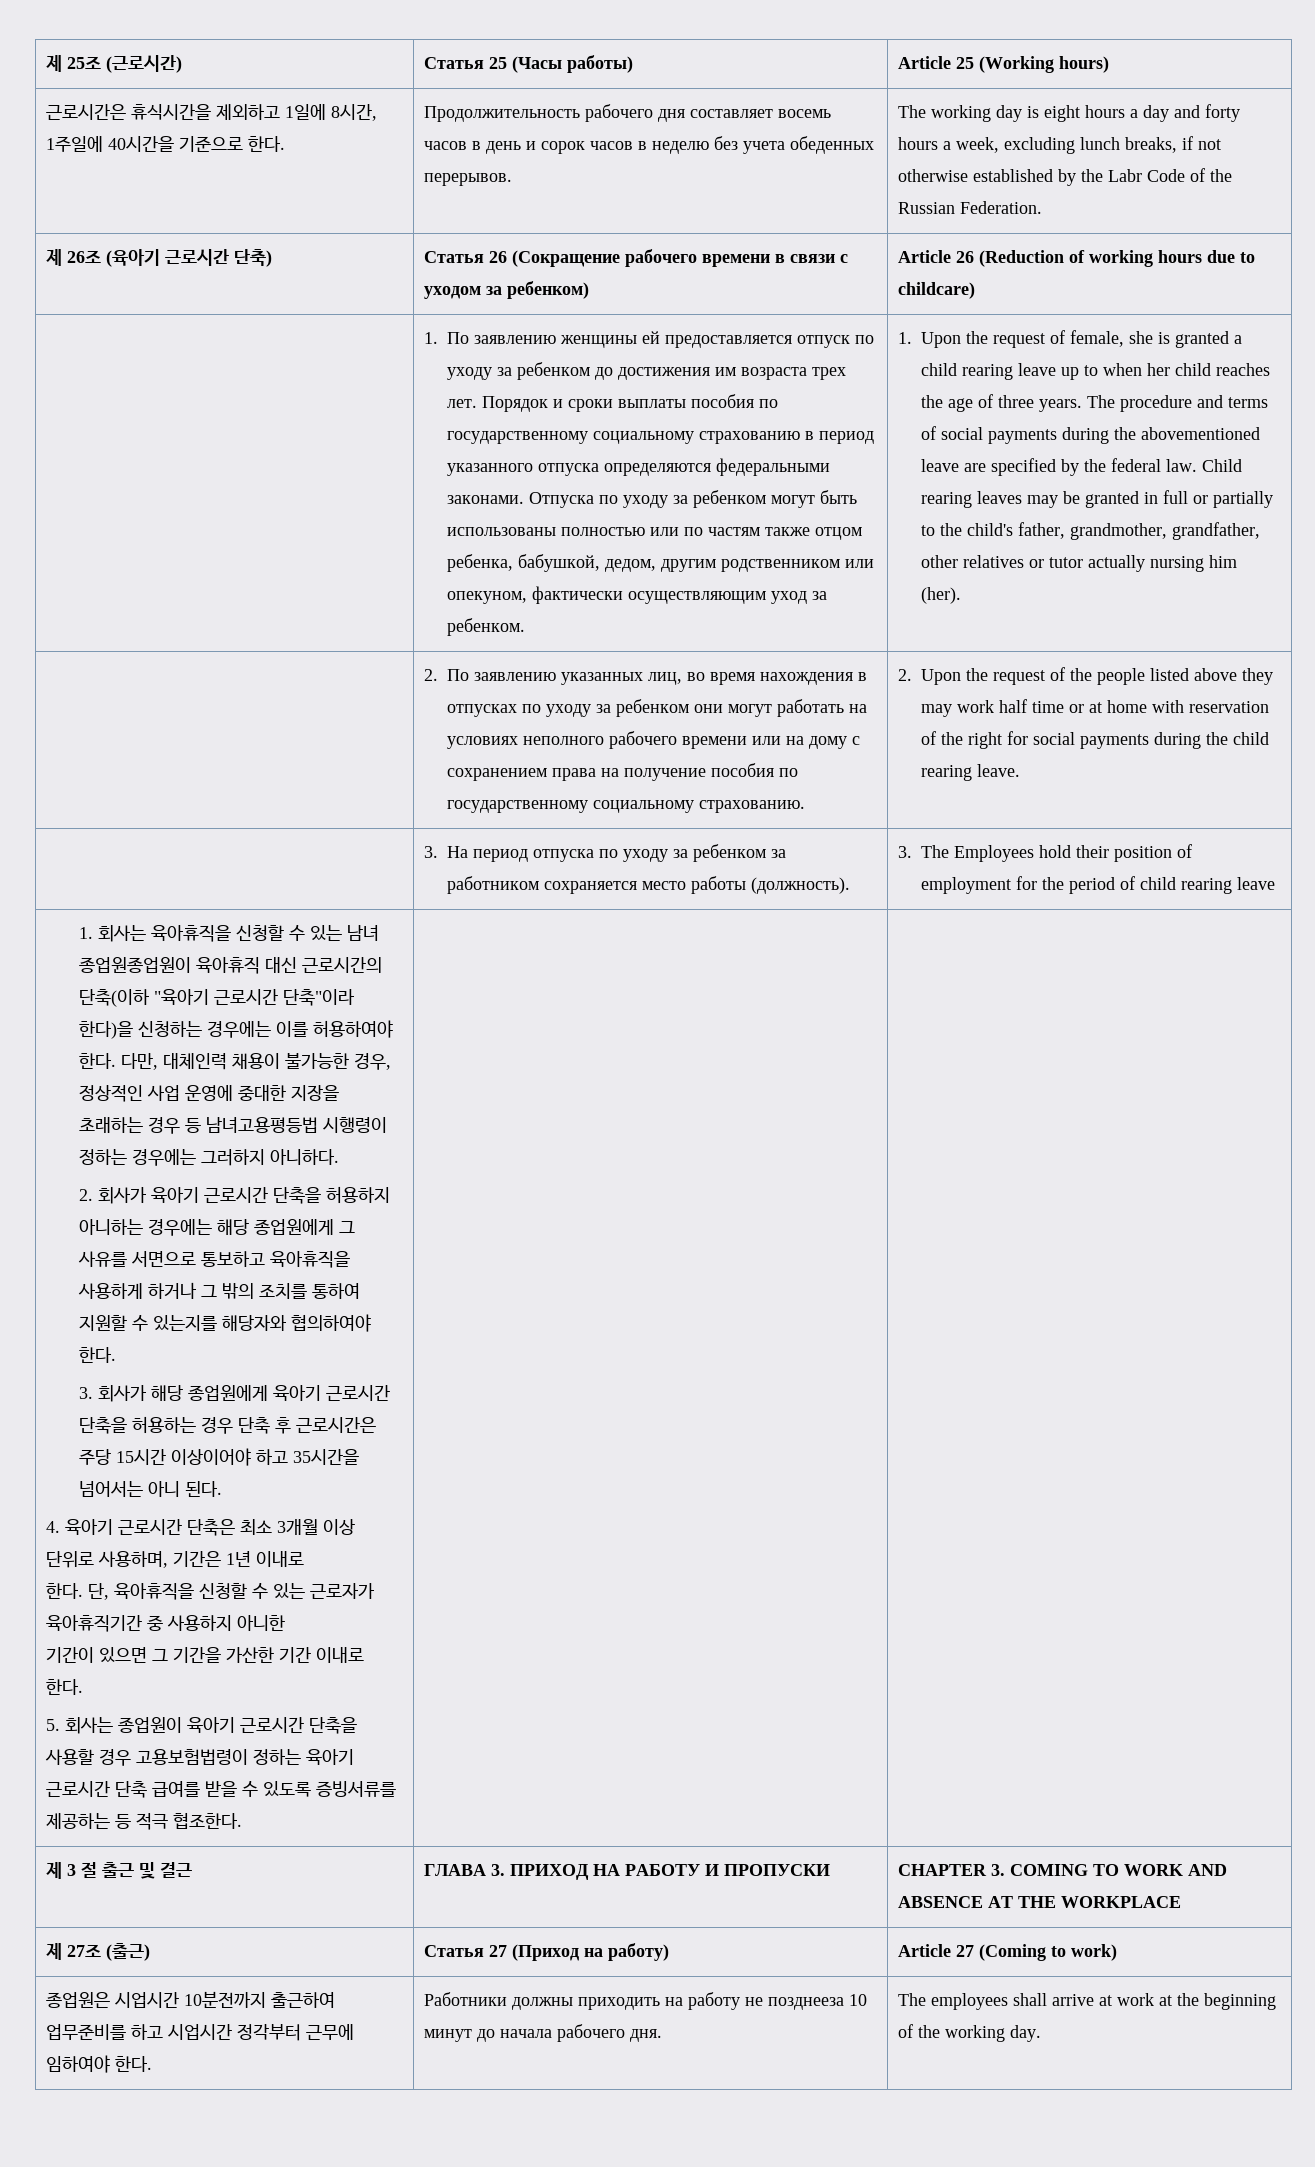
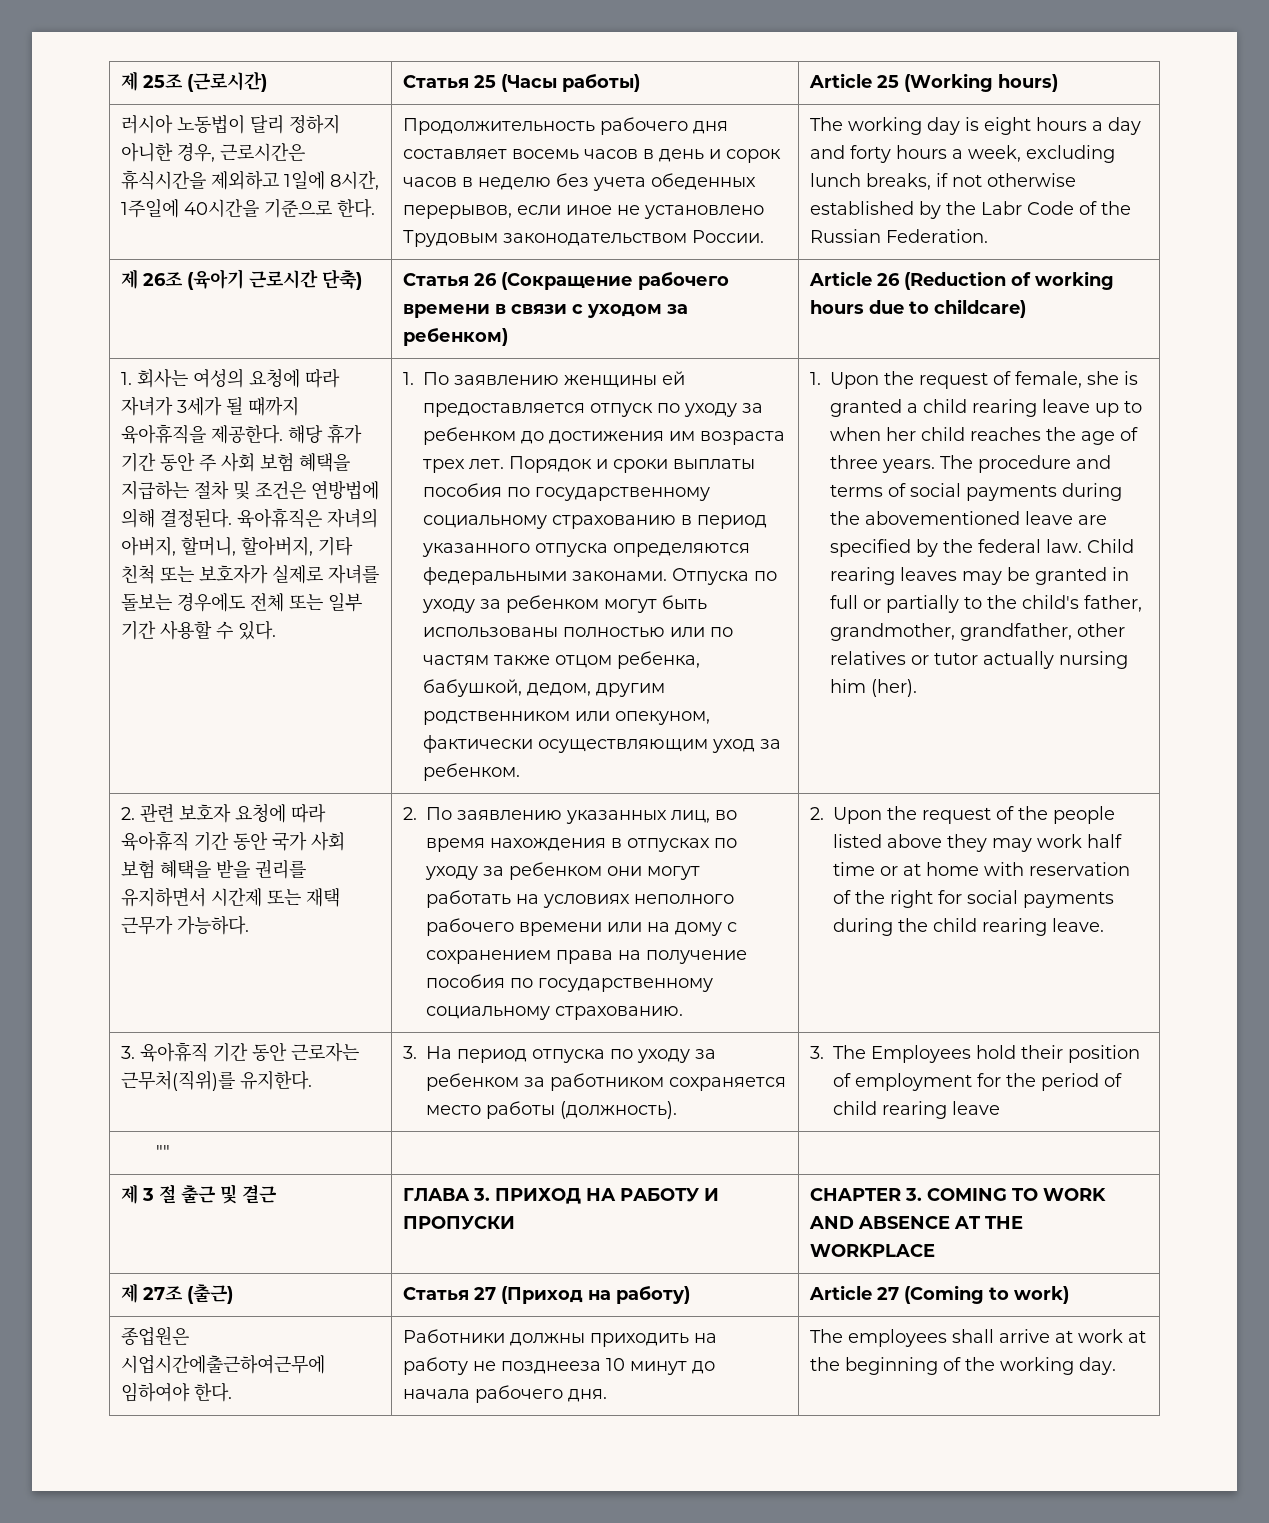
- 근로시간은 휴식시간을 제외하고 1일에 8시간, 1주일에 40시간을 기준으로 한다.
+ 러시아 노동법이 달리 정하지 아니한 경우, 근로시간은 휴식시간을 제외하고 1일에 8시간, 1주일에 40시간을 기준으로 한다.
- Продолжительность рабочего дня составляет восемь часов в день и сорок часов в неделю без учета обеденных перерывов.
+ Продолжительность рабочего дня составляет восемь часов в день и сорок часов в неделю без учета обеденных перерывов, если иное не установлено Трудовым законодательством России.
+ 1. 회사는 여성의 요청에 따라 자녀가 3세가 될 때까지 육아휴직을 제공한다. 해당 휴가 기간 동안 주 사회 보험 혜택을 지급하는 절차 및 조건은 연방법에 의해 결정된다. 육아휴직은 자녀의 아버지, 할머니, 할아버지, 기타 친척 또는 보호자가 실제로 자녀를 돌보는 경우에도 전체 또는 일부 기간 사용할 수 있다.
+ 2. 관련 보호자 요청에 따라 육아휴직 기간 동안 국가 사회 보험 혜택을 받을 권리를 유지하면서 시간제 또는 재택 근무가 가능하다.
- | 3. На период отпуска по уходу за ребенком за работником сохраняется место работы (должность). | 3. The Employees hold their position of employment for the period of child rearing leave
+ 3. 육아휴직 기간 동안 근로자는 근무처(직위)를 유지한다. | 3. На период отпуска по уходу за ребенком за работником сохраняется место работы (должность). | 3. The Employees hold their position of employment for the period of child rearing leave
- 1. 회사는 육아휴직을 신청할 수 있는 남녀 종업원종업원이 육아휴직 대신 근로시간의 단축(이하 "육아기 근로시간 단축"이라 한다)을 신청하는 경우에는 이를 허용하여야 한다. 다만, 대체인력 채용이 불가능한 경우, 정상적인 사업 운영에 중대한 지장을 초래하는 경우 등 남녀고용평등법 시행령이 정하는 경우에는 그러하지 아니하다.
- 2. 회사가 육아기 근로시간 단축을 허용하지 아니하는 경우에는 해당 종업원에게 그 사유를 서면으로 통보하고 육아휴직을 사용하게 하거나 그 밖의 조치를 통하여 지원할 수 있는지를 해당자와 협의하여야 한다.
- 3. 회사가 해당 종업원에게 육아기 근로시간 단축을 허용하는 경우 단축 후 근로시간은 주당 15시간 이상이어야 하고 35시간을 넘어서는 아니 된다.
- 4. 육아기 근로시간 단축은 최소 3개월 이상 단위로 사용하며, 기간은 1년 이내로
- 한다. 단, 육아휴직을 신청할 수 있는 근로자가 육아휴직기간 중 사용하지 아니한
- 기간이 있으면 그 기간을 가산한 기간 이내로 한다.
- 5. 회사는 종업원이 육아기 근로시간 단축을 사용할 경우 고용보험법령이 정하는 육아기 근로시간 단축 급여를 받을 수 있도록 증빙서류를 제공하는 등 적극 협조한다.
+ ""
- 종업원은 시업시간 10분전까지 출근하여 업무준비를 하고 시업시간 정각부터 근무에 임하여야 한다. | Работники должны приходить на работу не позднееза 10 минут до начала рабочего дня. | The employees shall arrive at work at the beginning of the working day.
+ 종업원은 시업시간에출근하여근무에 임하여야 한다. | Работники должны приходить на работу не позднееза 10 минут до начала рабочего дня. | The employees shall arrive at work at the beginning of the working day.

